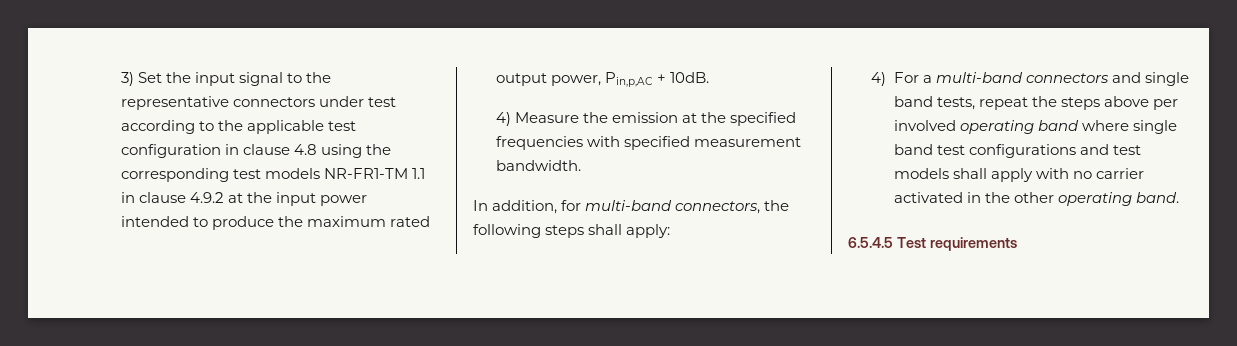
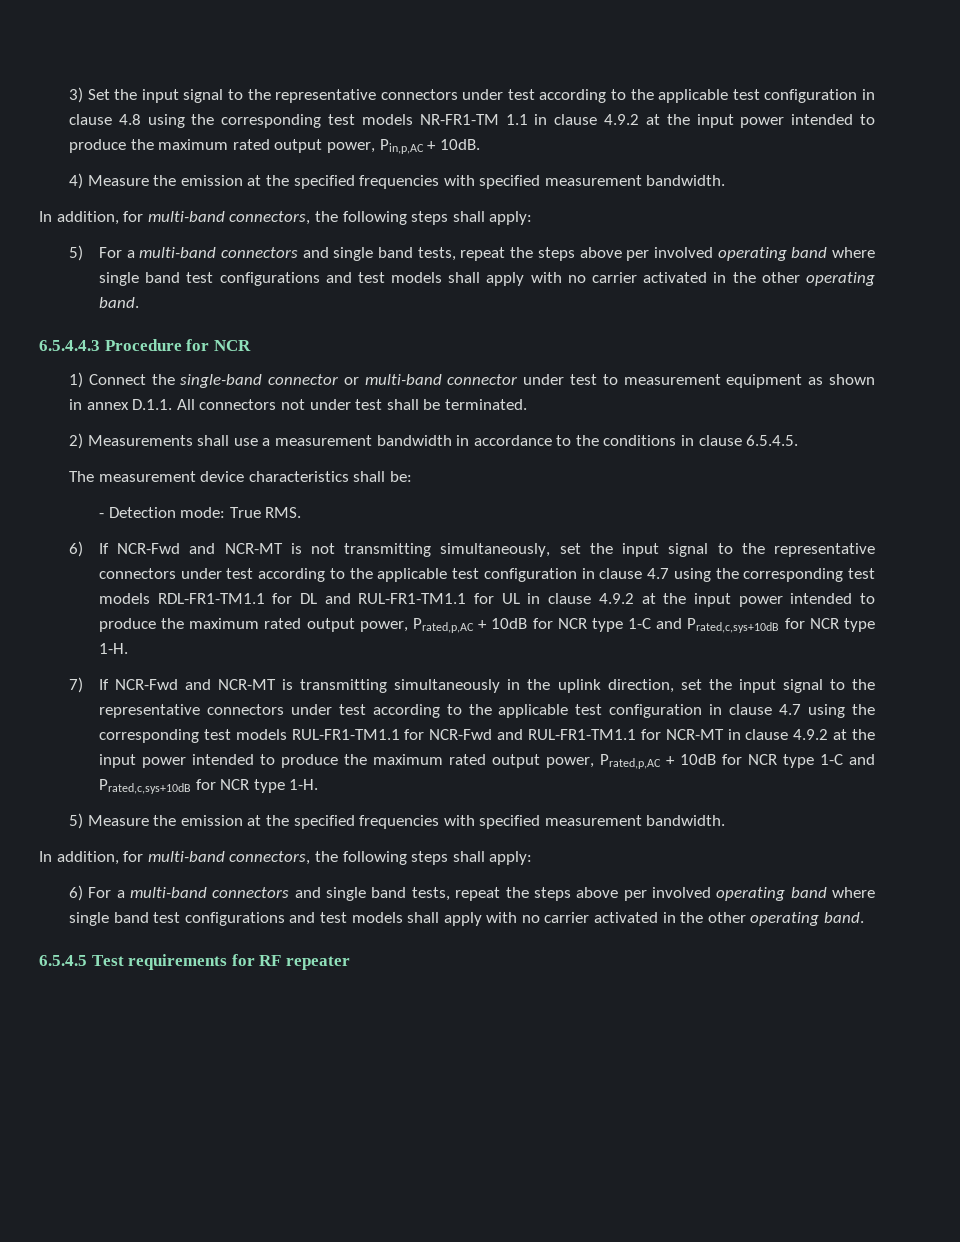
- 4) For a multi-band connectors and single band tests, repeat the steps above per involved operating band where single band test configurations and test models shall apply with no carrier activated in the other operating band.
+ 5) For a multi-band connectors and single band tests, repeat the steps above per involved operating band where single band test configurations and test models shall apply with no carrier activated in the other operating band.
+ 6.5.4.4.3 Procedure for NCR
+ 1) Connect the single-band connector or multi-band connector under test to measurement equipment as shown in annex D.1.1. All connectors not under test shall be terminated.
+ 2) Measurements shall use a measurement bandwidth in accordance to the conditions in clause 6.5.4.5.
+ The measurement device characteristics shall be:
+ - Detection mode: True RMS.
+ 6) If NCR-Fwd and NCR-MT is not transmitting simultaneously, set the input signal to the representative connectors under test according to the applicable test configuration in clause 4.7 using the corresponding test models RDL-FR1-TM1.1 for DL and RUL-FR1-TM1.1 for UL in clause 4.9.2 at the input power intended to produce the maximum rated output power, Prated,p,AC + 10dB for NCR type 1-C and Prated,c,sys+10dB for NCR type 1-H.
+ 7) If NCR-Fwd and NCR-MT is transmitting simultaneously in the uplink direction, set the input signal to the representative connectors under test according to the applicable test configuration in clause 4.7 using the corresponding test models RUL-FR1-TM1.1 for NCR-Fwd and RUL-FR1-TM1.1 for NCR-MT in clause 4.9.2 at the input power intended to produce the maximum rated output power, Prated,p,AC + 10dB for NCR type 1-C and Prated,c,sys+10dB for NCR type 1-H.
+ 5) Measure the emission at the specified frequencies with specified measurement bandwidth.
+ In addition, for multi-band connectors, the following steps shall apply:
+ 6) For a multi-band connectors and single band tests, repeat the steps above per involved operating band where single band test configurations and test models shall apply with no carrier activated in the other operating band.
- 6.5.4.5 Test requirements
+ 6.5.4.5 Test requirements for RF repeater

